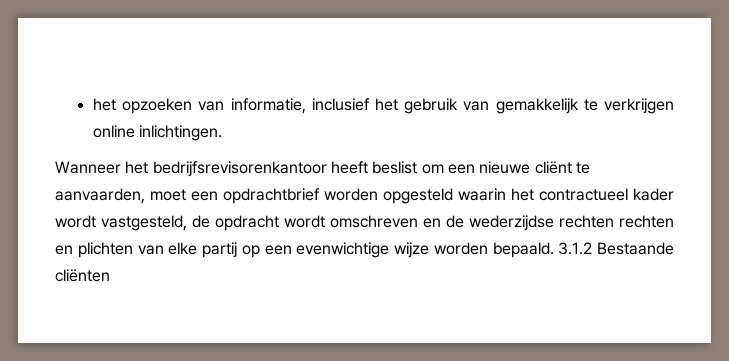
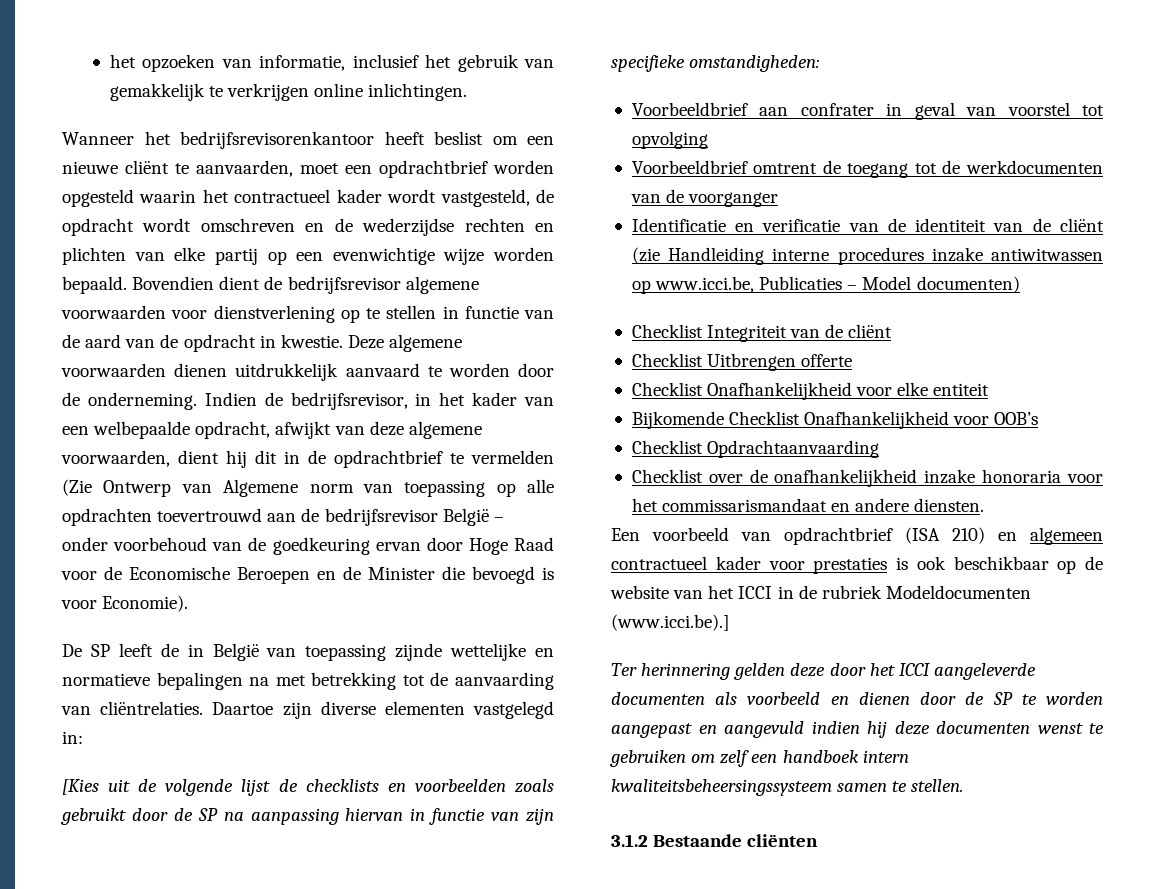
- Wanneer het bedrijfsrevisorenkantoor heeft beslist om een nieuwe cliënt te aanvaarden, moet een opdrachtbrief worden opgesteld waarin het contractueel kader wordt vastgesteld, de opdracht wordt omschreven en de wederzijdse rechten rechten en plichten van elke partij op een evenwichtige wijze worden bepaald. 3.1.2 Bestaande cliënten
+ Wanneer het bedrijfsrevisorenkantoor heeft beslist om een nieuwe cliënt te aanvaarden, moet een opdrachtbrief worden opgesteld waarin het contractueel kader wordt vastgesteld, de opdracht wordt omschreven en de wederzijdse rechten en plichten van elke partij op een evenwichtige wijze worden bepaald. Bovendien dient de bedrijfsrevisor algemene voorwaarden voor dienstverlening op te stellen in functie van de aard van de opdracht in kwestie. Deze algemene voorwaarden dienen uitdrukkelijk aanvaard te worden door de onderneming. Indien de bedrijfsrevisor, in het kader van een welbepaalde opdracht, afwijkt van deze algemene voorwaarden, dient hij dit in de opdrachtbrief te vermelden (Zie Ontwerp van Algemene norm van toepassing op alle opdrachten toevertrouwd aan de bedrijfsrevisor België – onder voorbehoud van de goedkeuring ervan door Hoge Raad voor de Economische Beroepen en de Minister die bevoegd is voor Economie).
+ De SP leeft de in België van toepassing zijnde wettelijke en normatieve bepalingen na met betrekking tot de aanvaarding van cliëntrelaties. Daartoe zijn diverse elementen vastgelegd in:
+ [Kies uit de volgende lijst de checklists en voorbeelden zoals gebruikt door de SP na aanpassing hiervan in functie van zijn specifieke omstandigheden:
+ Voorbeeldbrief aan confrater in geval van voorstel tot opvolging
+ Voorbeeldbrief omtrent de toegang tot de werkdocumenten van de voorganger
+ Identificatie en verificatie van de identiteit van de cliënt (zie Handleiding interne procedures inzake antiwitwassen op www.icci.be, Publicaties – Model documenten)
+ Checklist Integriteit van de cliënt
+ Checklist Uitbrengen offerte
+ Checklist Onafhankelijkheid voor elke entiteit
+ Bijkomende Checklist Onafhankelijkheid voor OOB’s
+ Checklist Opdrachtaanvaarding
+ Checklist over de onafhankelijkheid inzake honoraria voor het commissarismandaat en andere diensten.
+ Een voorbeeld van opdrachtbrief (ISA 210) en algemeen contractueel kader voor prestaties is ook beschikbaar op de website van het ICCI in de rubriek Modeldocumenten (www.icci.be).]
+ Ter herinnering gelden deze door het ICCI aangeleverde documenten als voorbeeld en dienen door de SP te worden aangepast en aangevuld indien hij deze documenten wenst te gebruiken om zelf een handboek intern kwaliteitsbeheersingssysteem samen te stellen.
+ 3.1.2 Bestaande cliënten

